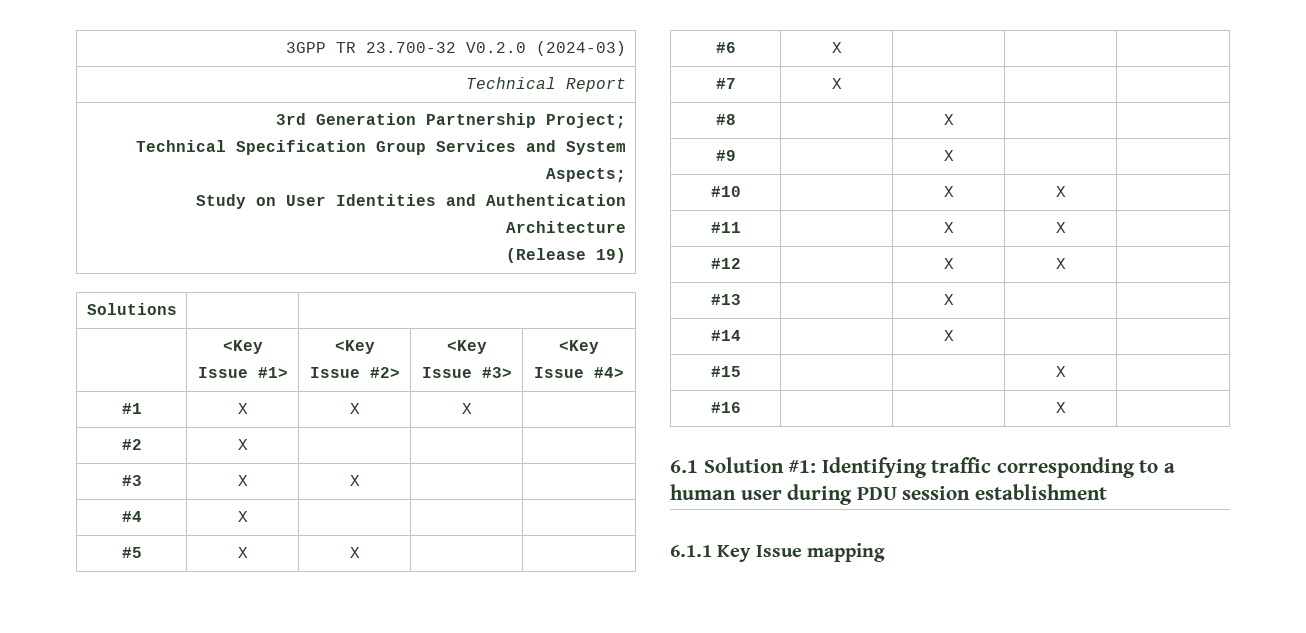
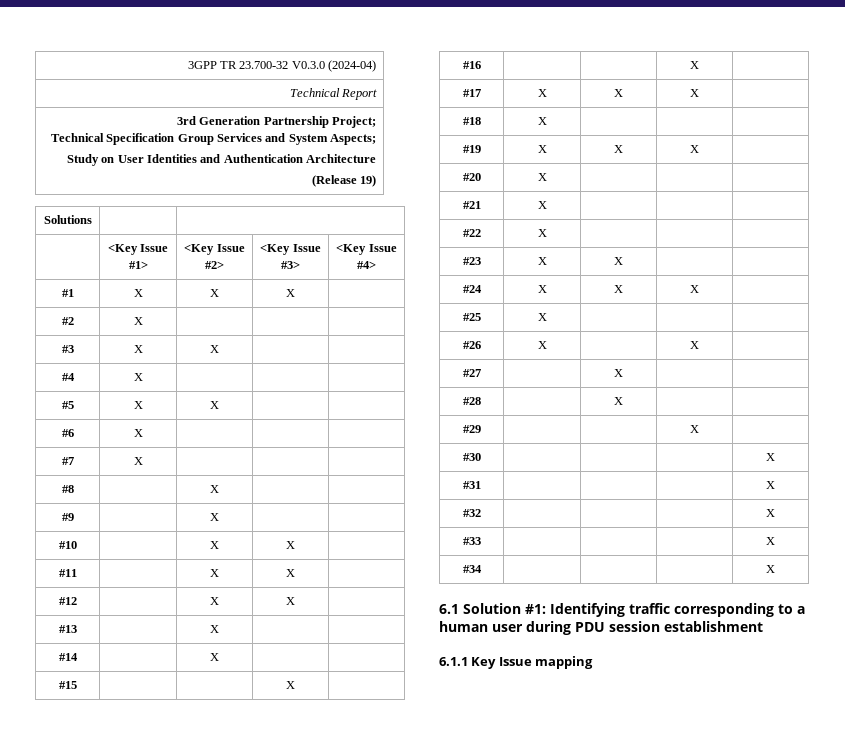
- 3GPP TR 23.700-32 V0.2.0 (2024-03)
+ 3GPP TR 23.700-32 V0.3.0 (2024-04)
+ #17 | X | X | X |
+ #18 | X | | |
+ #19 | X | X | X |
+ #20 | X | | |
+ #21 | X | | |
+ #22 | X | | |
+ #23 | X | X | |
+ #24 | X | X | X |
+ #25 | X | | |
+ #26 | X | | X |
+ #27 | | X | |
+ #28 | | X | |
+ #29 | | | X |
+ #30 | | | | X
+ #31 | | | | X
+ #32 | | | | X
+ #33 | | | | X
+ #34 | | | | X

